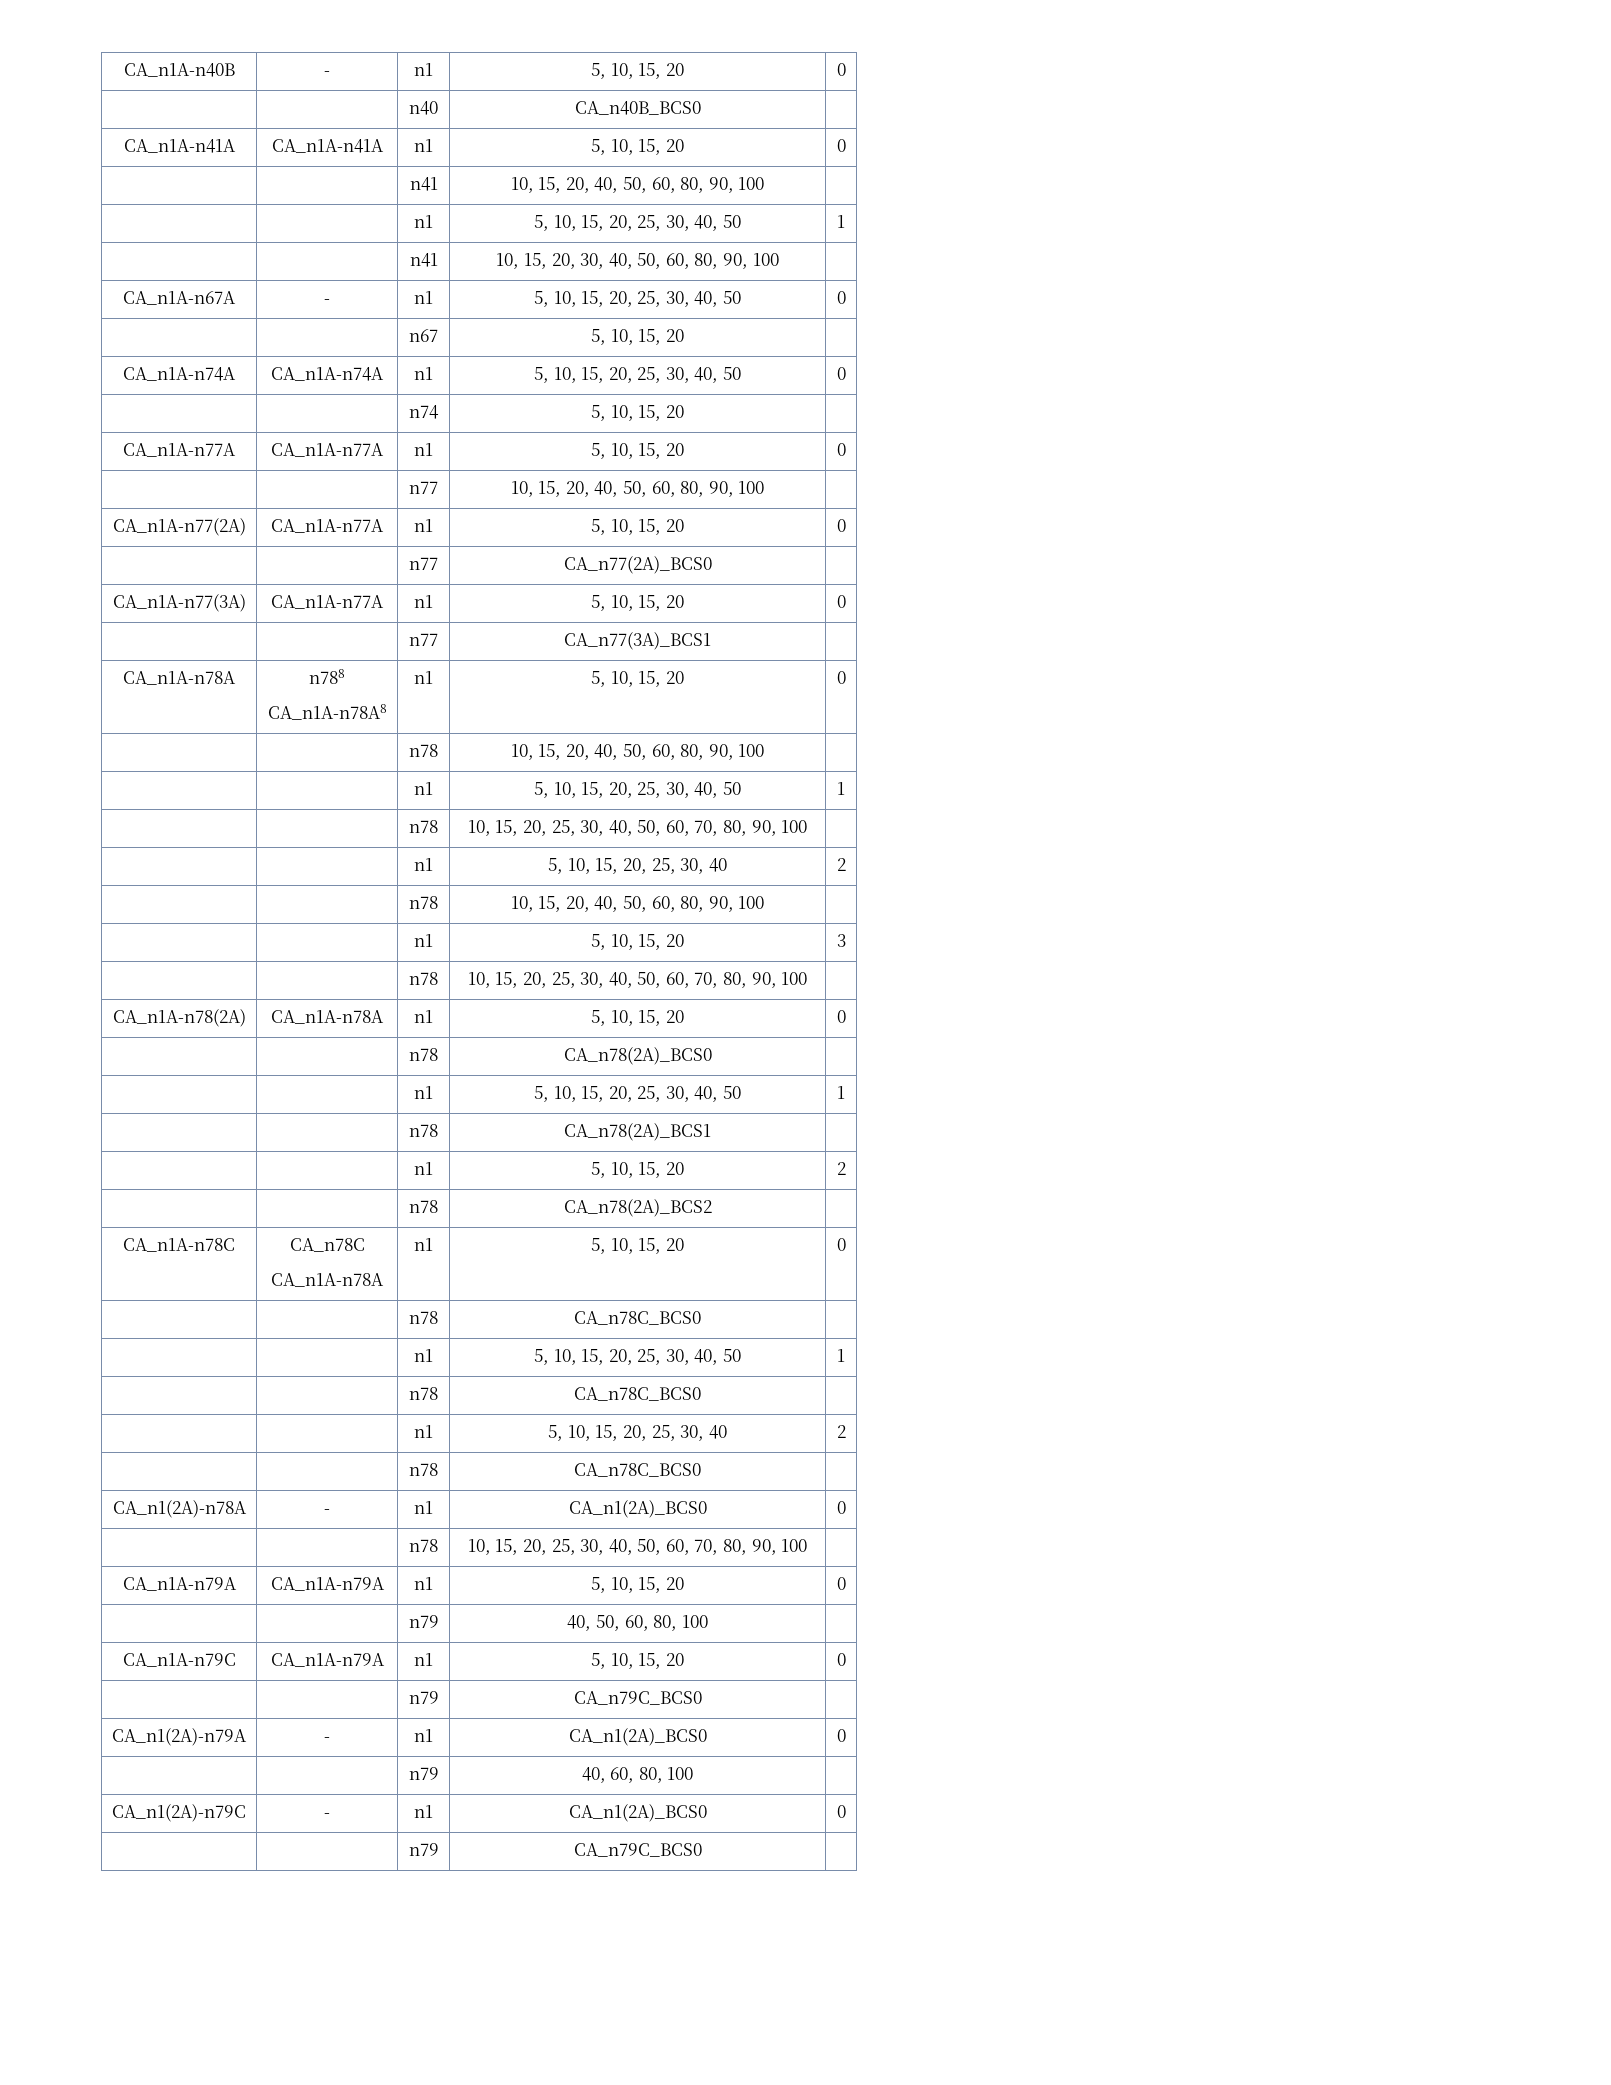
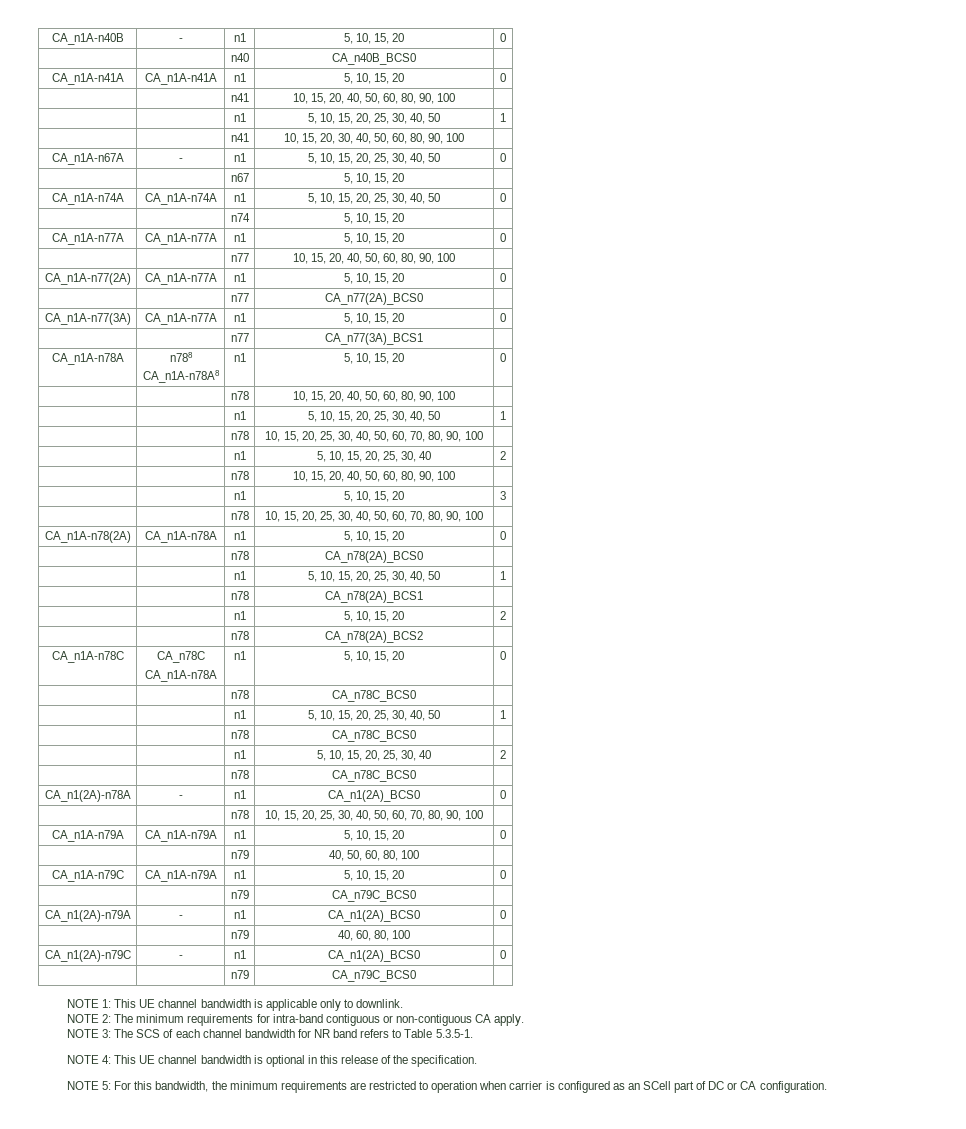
+ NOTE 1: This UE channel bandwidth is applicable only to downlink.
+ NOTE 2: The minimum requirements for intra-band contiguous or non-contiguous CA apply.
+ NOTE 3: The SCS of each channel bandwidth for NR band refers to Table 5.3.5-1.
+ NOTE 4: This UE channel bandwidth is optional in this release of the specification.
+ NOTE 5: For this bandwidth, the minimum requirements are restricted to operation when carrier is configured as an SCell part of DC or CA configuration.

